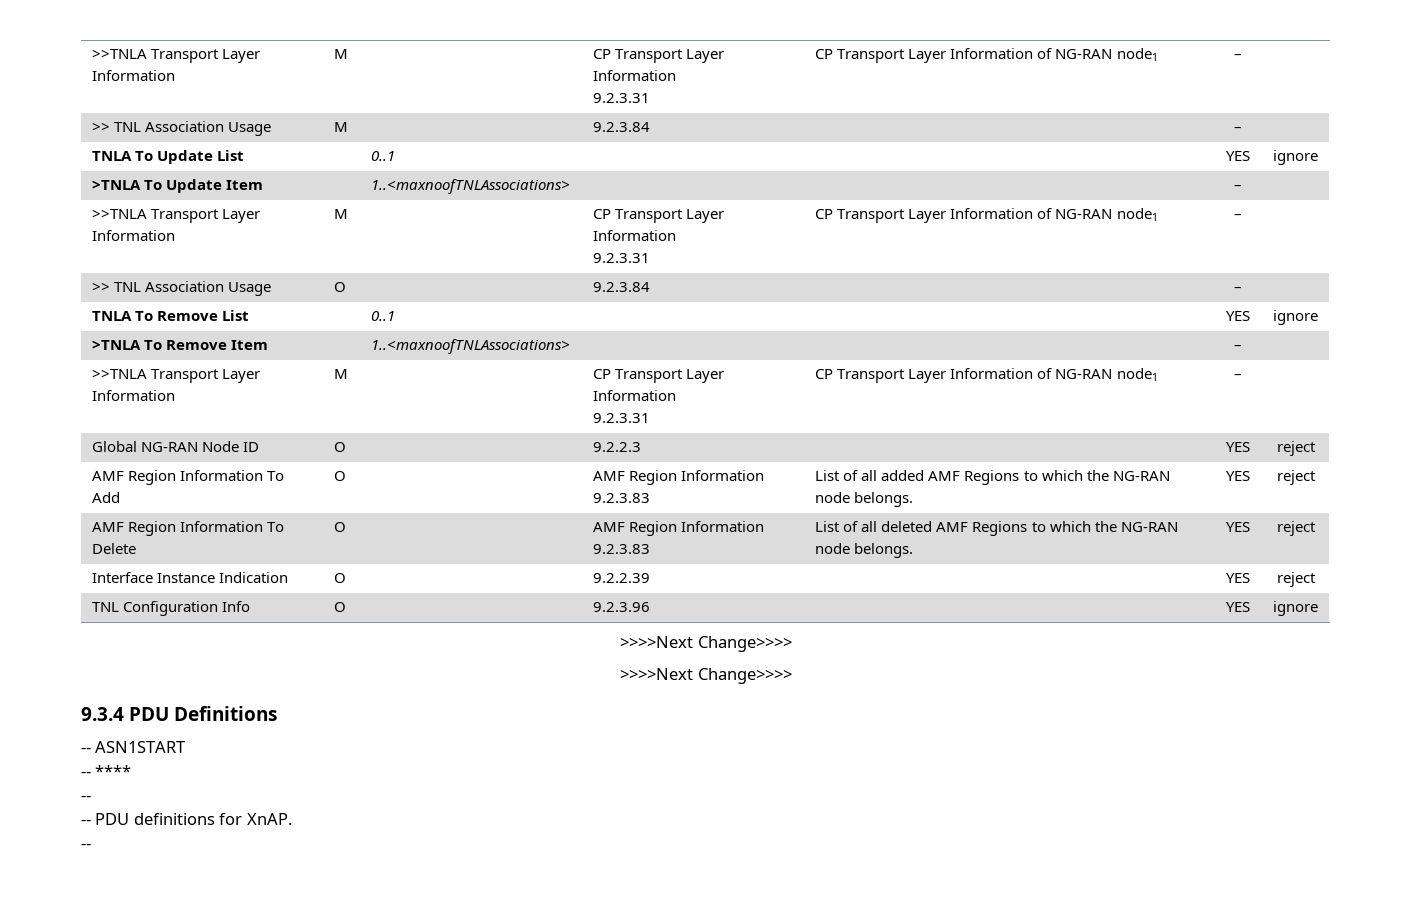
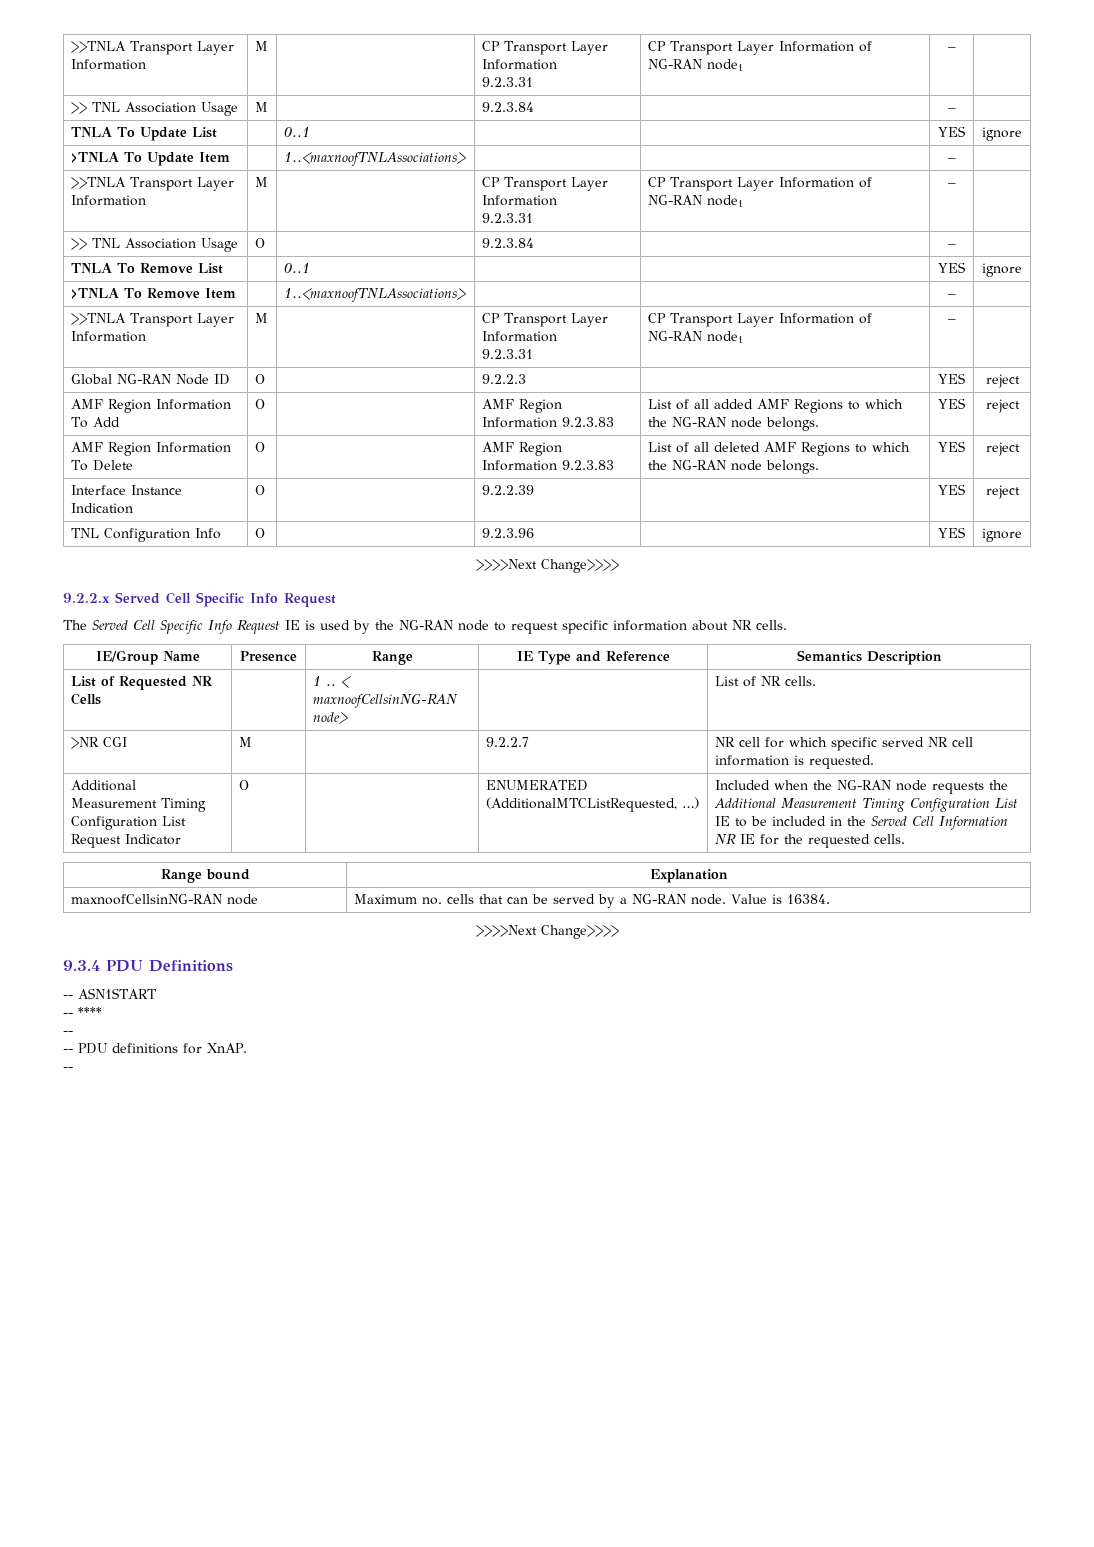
+ 9.2.2.x Served Cell Specific Info Request
+ The Served Cell Specific Info Request IE is used by the NG-RAN node to request specific information about NR cells.
+ IE/Group Name | Presence | Range | IE Type and Reference | Semantics Description
+ List of Requested NR Cells | | 1 .. < maxnoofCellsinNG-RAN node> | | List of NR cells.
+ >NR CGI | M | | 9.2.2.7 | NR cell for which specific served NR cell information is requested.
+ Additional Measurement Timing Configuration List Request Indicator | O | | ENUMERATED (AdditionalMTCListRequested, …) | Included when the NG-RAN node requests the Additional Measurement Timing Configuration List IE to be included in the Served Cell Information NR IE for the requested cells.
+ Range bound | Explanation
+ maxnoofCellsinNG-RAN node | Maximum no. cells that can be served by a NG-RAN node. Value is 16384.

